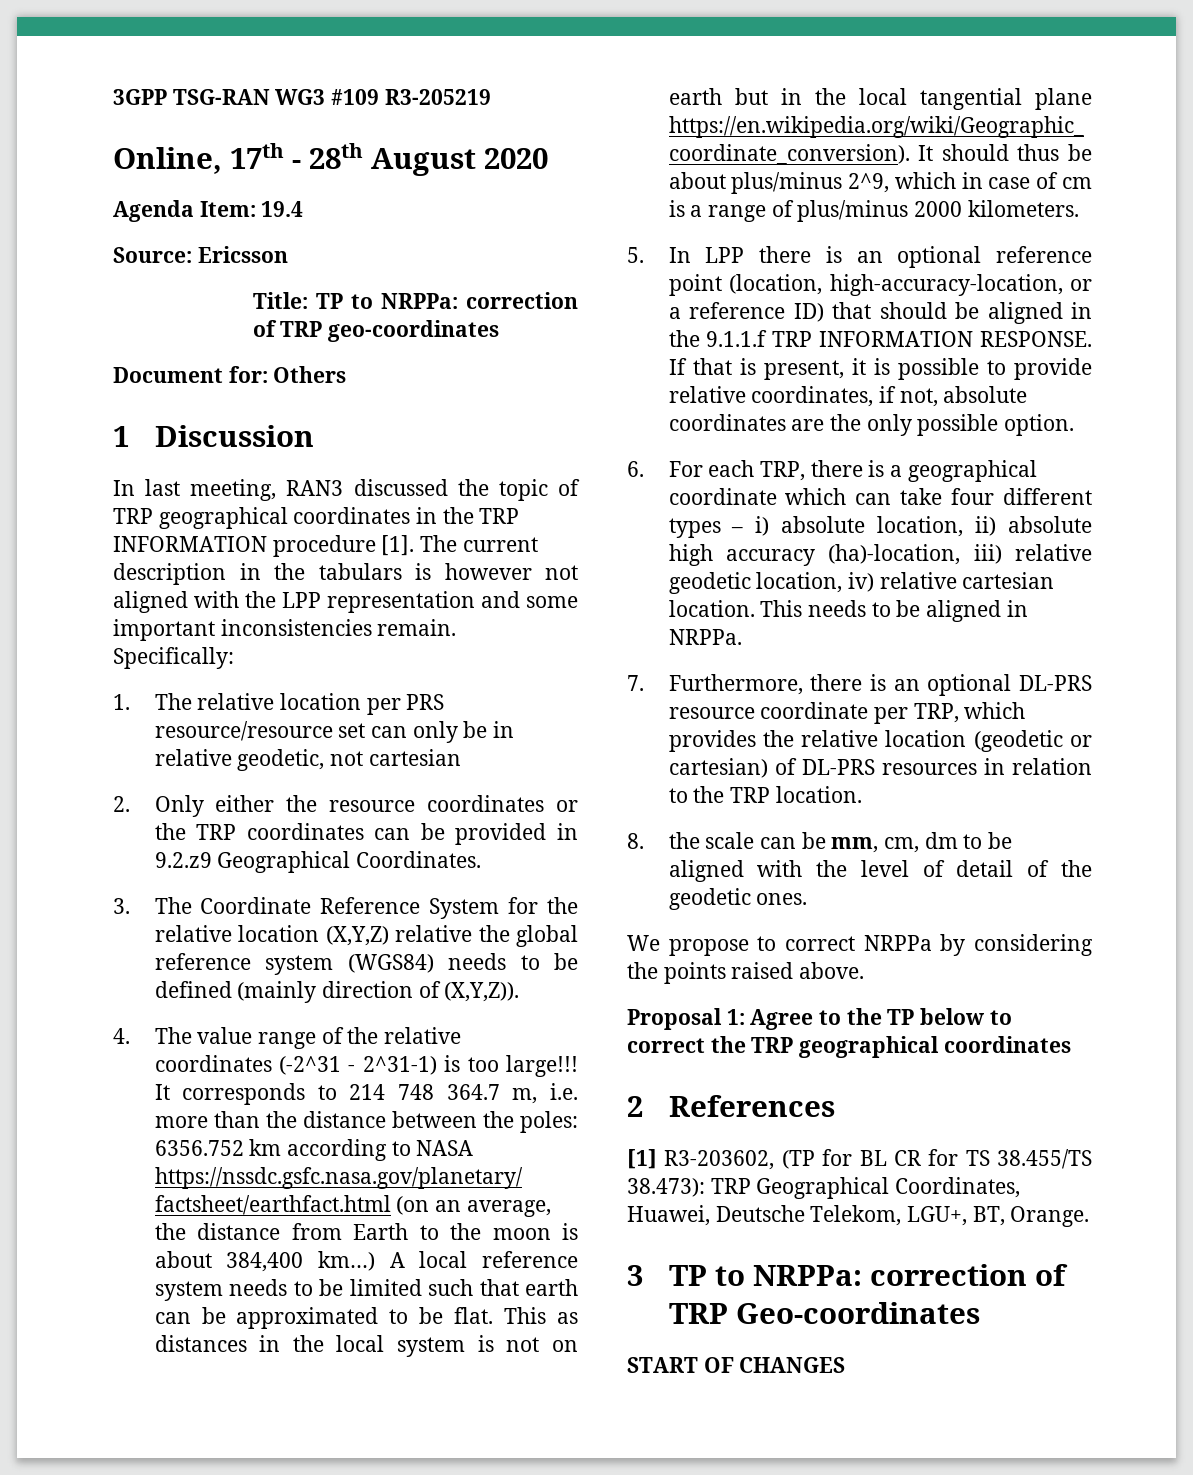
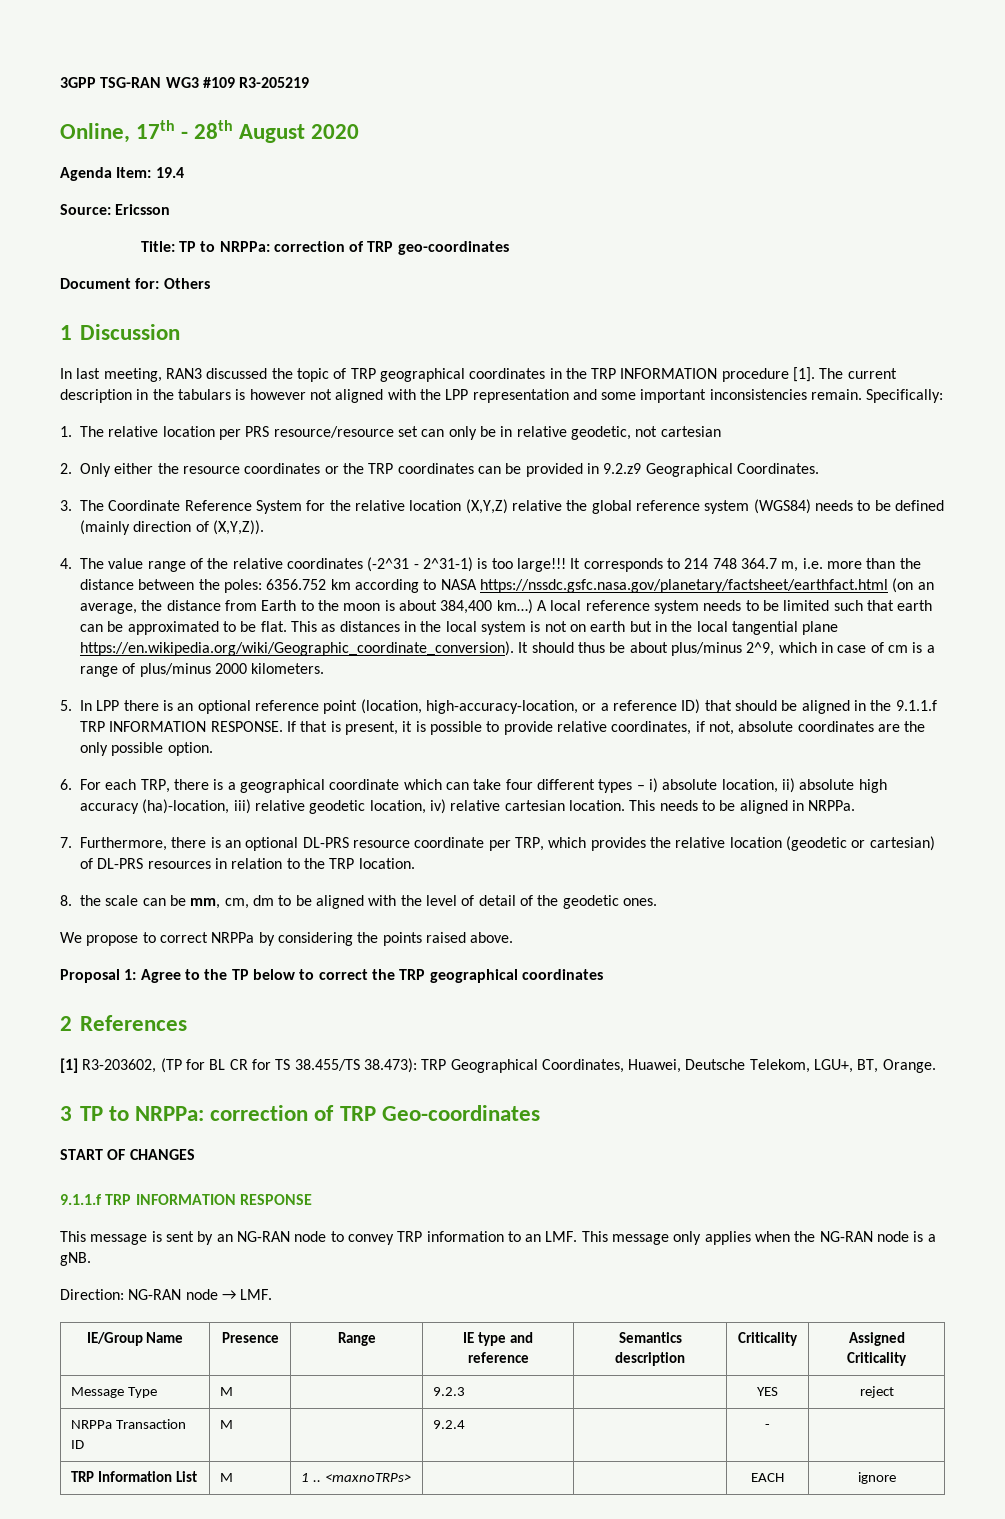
+ 9.1.1.f TRP INFORMATION RESPONSE
+ This message is sent by an NG-RAN node to convey TRP information to an LMF. This message only applies when the NG-RAN node is a gNB.
+ Direction: NG-RAN node → LMF.
+ IE/Group Name | Presence | Range | IE type and reference | Semantics description | Criticality | Assigned Criticality
+ Message Type | M | | 9.2.3 | | YES | reject
+ NRPPa Transaction ID | M | | 9.2.4 | | - |
+ TRP Information List | M | 1 .. <maxnoTRPs> | | | EACH | ignore

